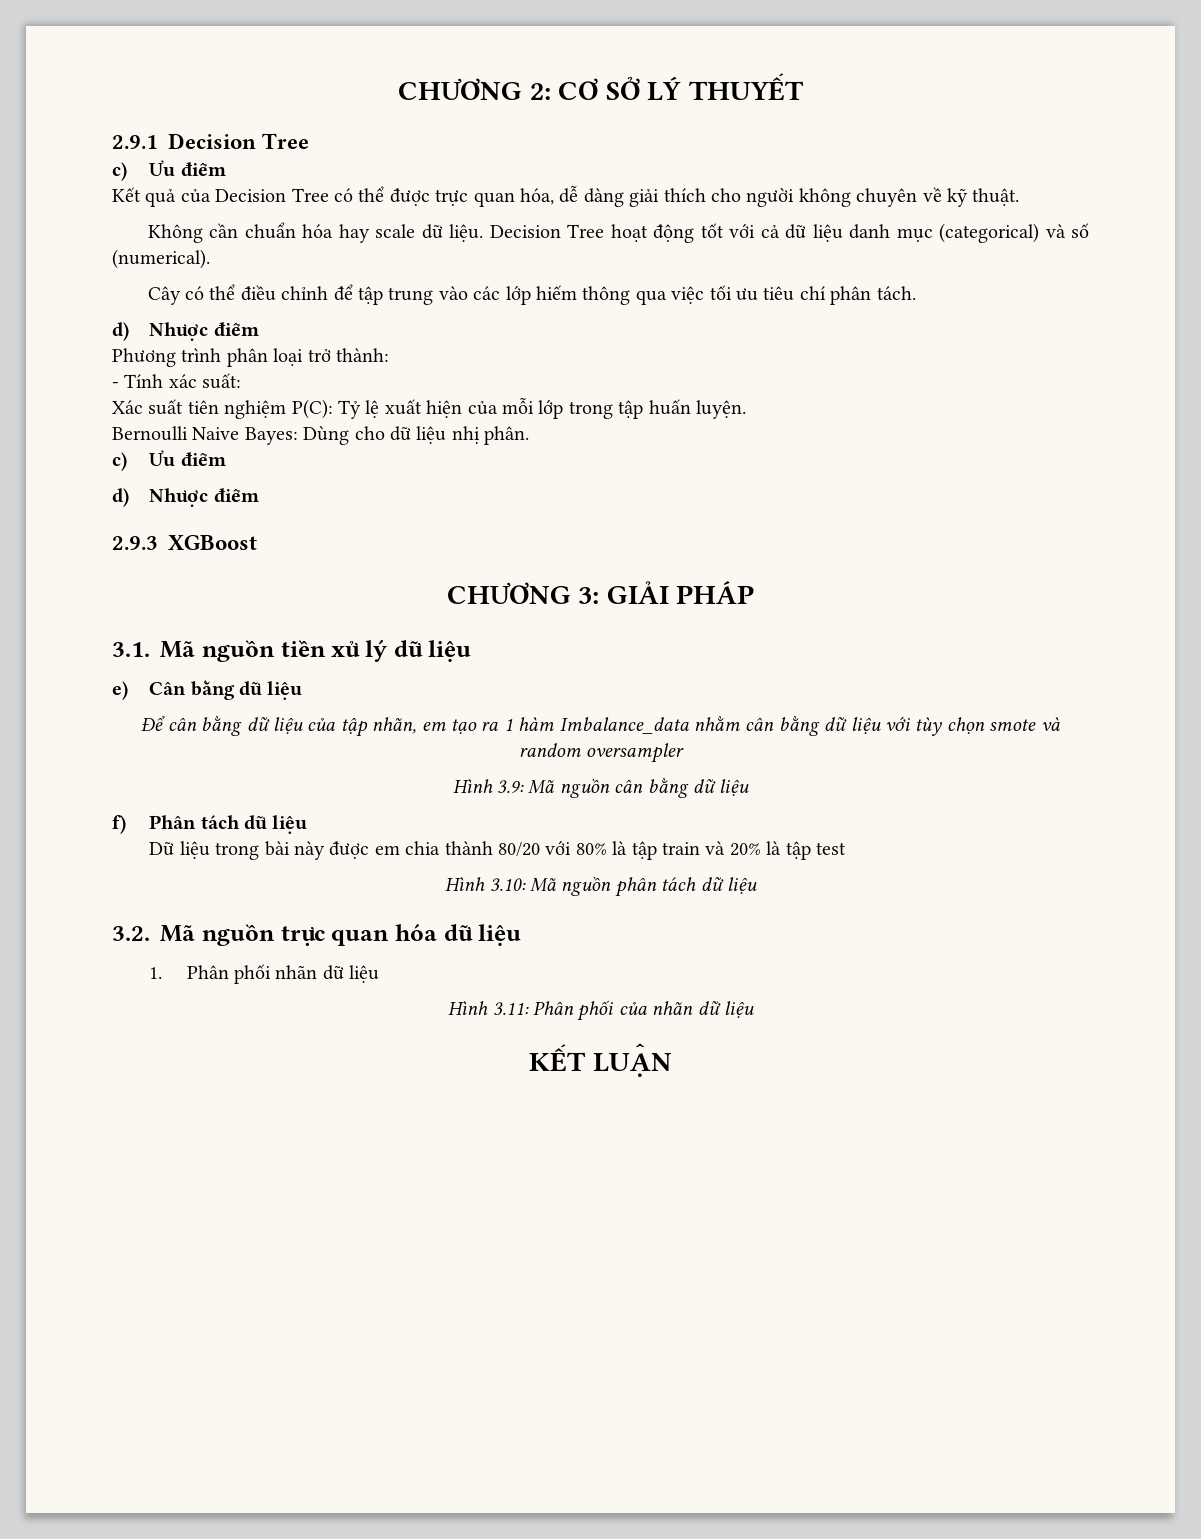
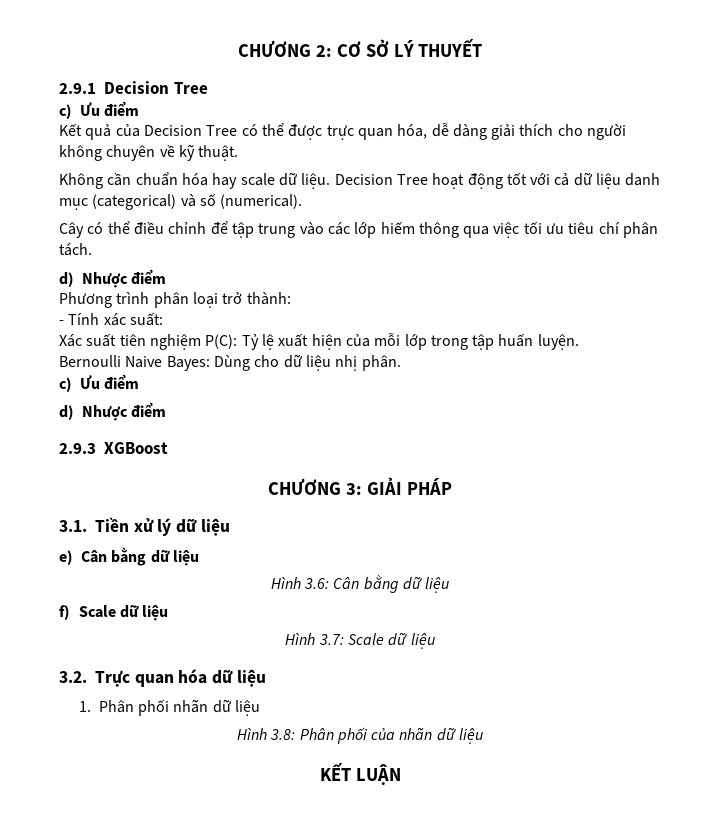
- 3.1. Mã nguồn tiền xử lý dữ liệu
+ 3.1. Tiền xử lý dữ liệu
- Để cân bằng dữ liệu của tập nhãn, em tạo ra 1 hàm Imbalance_data nhằm cân bằng dữ liệu với tùy chọn smote và random oversampler
- Hình 3.9: Mã nguồn cân bằng dữ liệu
+ Hình 3.6: Cân bằng dữ liệu
- f) Phân tách dữ liệu
- Dữ liệu trong bài này được em chia thành 80/20 với 80% là tập train và 20% là tập test
- Hình 3.10: Mã nguồn phân tách dữ liệu
+ f) Scale dữ liệu
+ Hình 3.7: Scale dữ liệu
- 3.2. Mã nguồn trực quan hóa dữ liệu
+ 3.2. Trực quan hóa dữ liệu
- Hình 3.11: Phân phối của nhãn dữ liệu
+ Hình 3.8: Phân phối của nhãn dữ liệu

